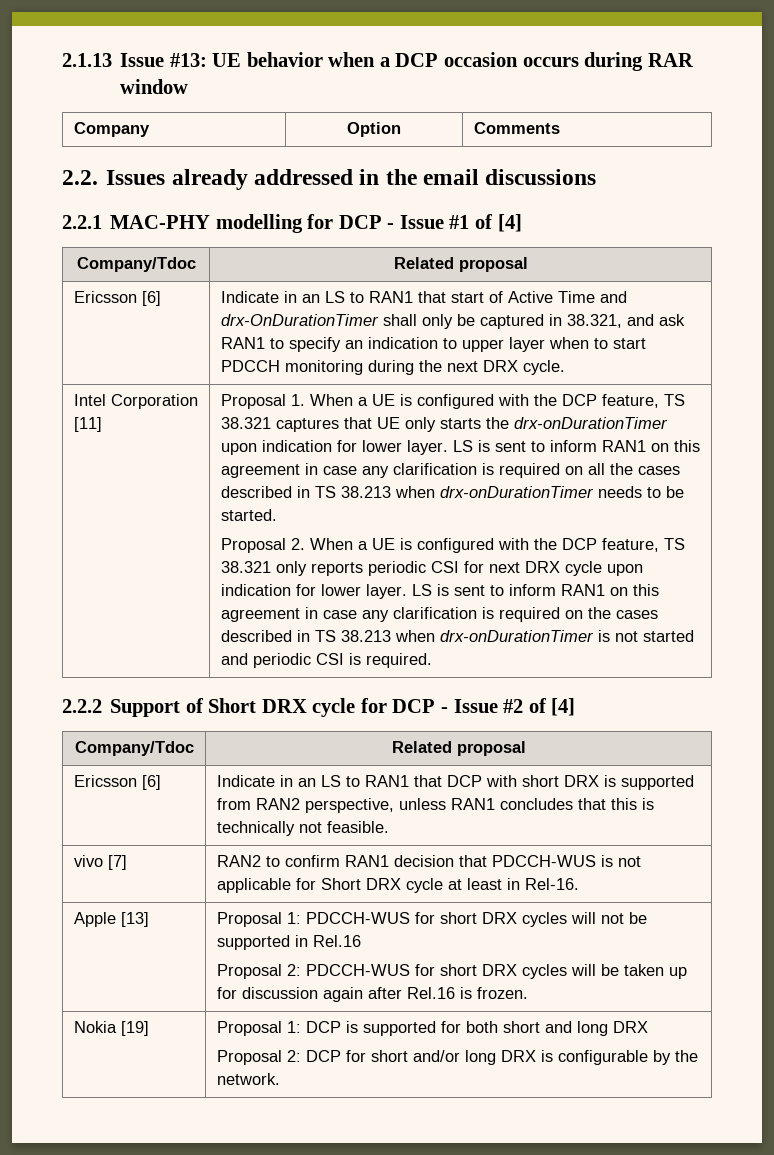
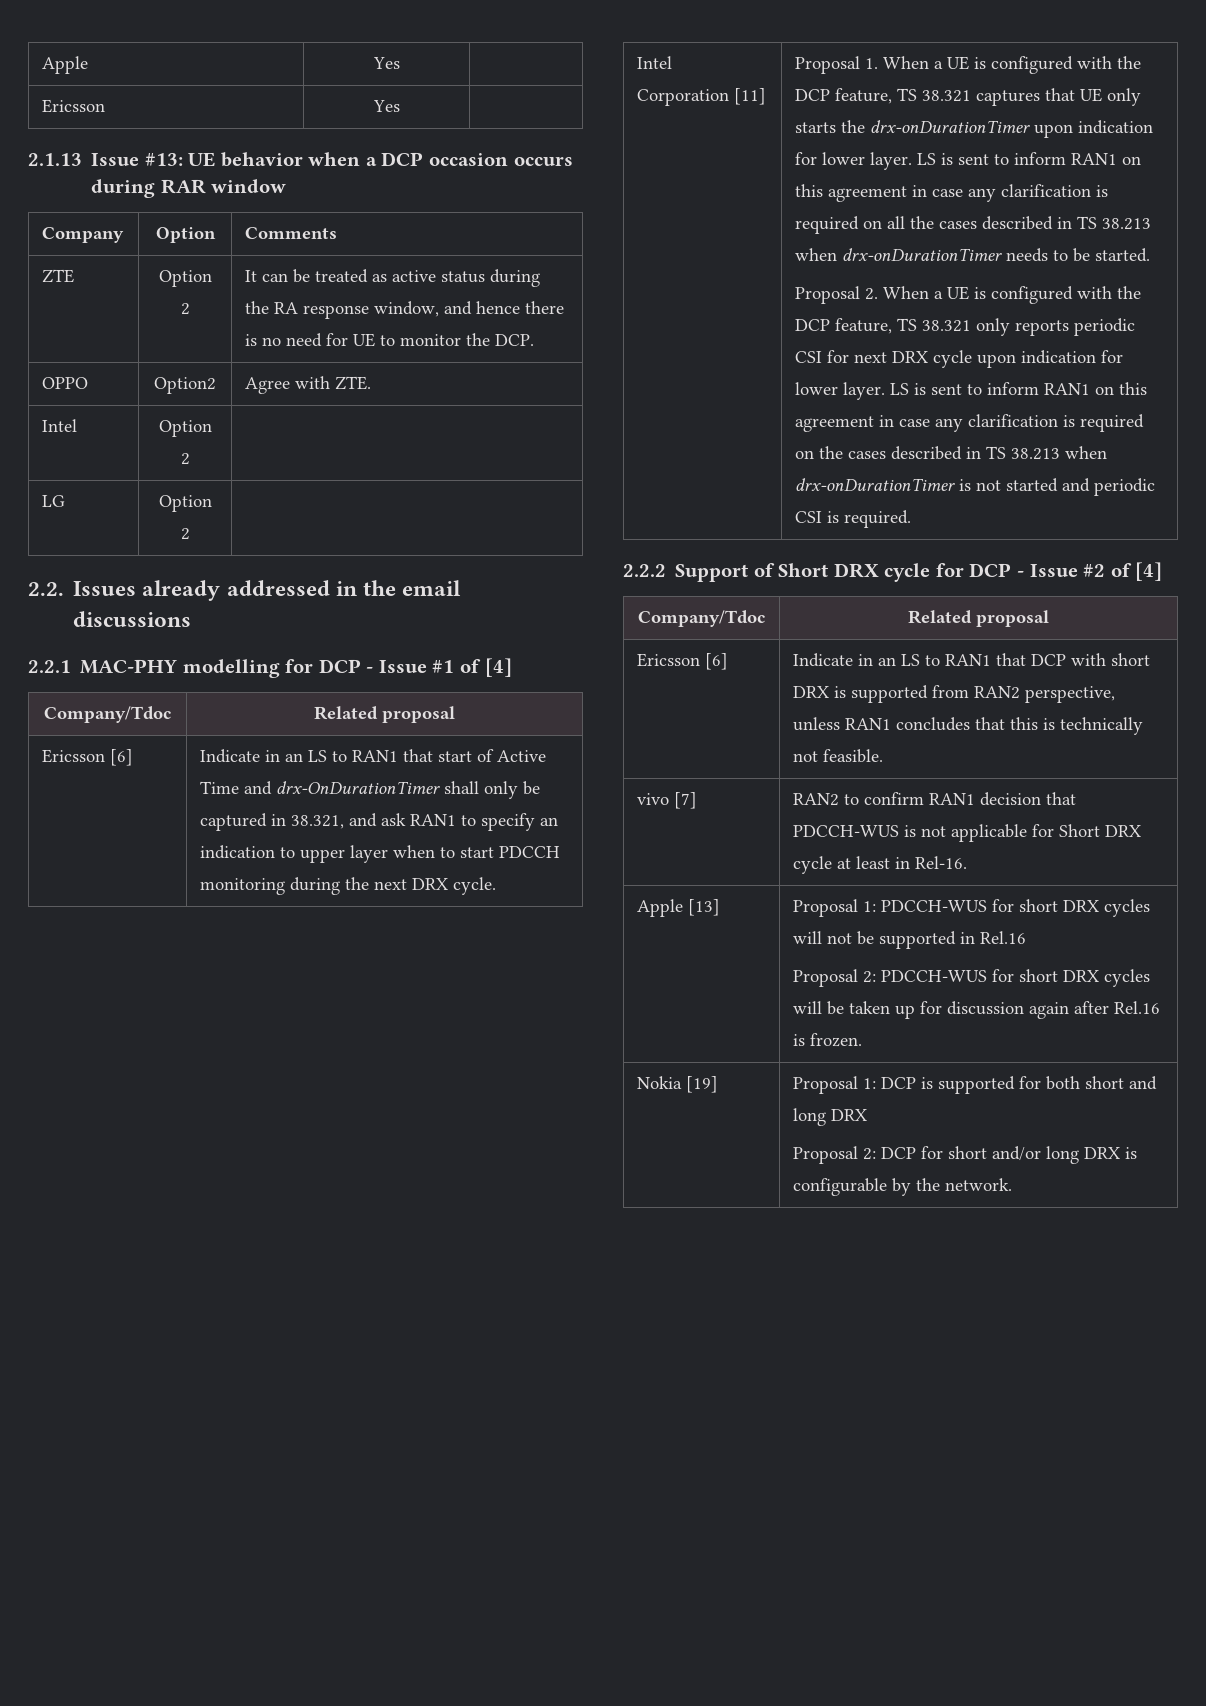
+ Apple | Yes |
+ Ericsson | Yes |
+ ZTE | Option 2 | It can be treated as active status during the RA response window, and hence there is no need for UE to monitor the DCP.
+ OPPO | Option2 | Agree with ZTE.
+ Intel | Option 2 |
+ LG | Option 2 |

